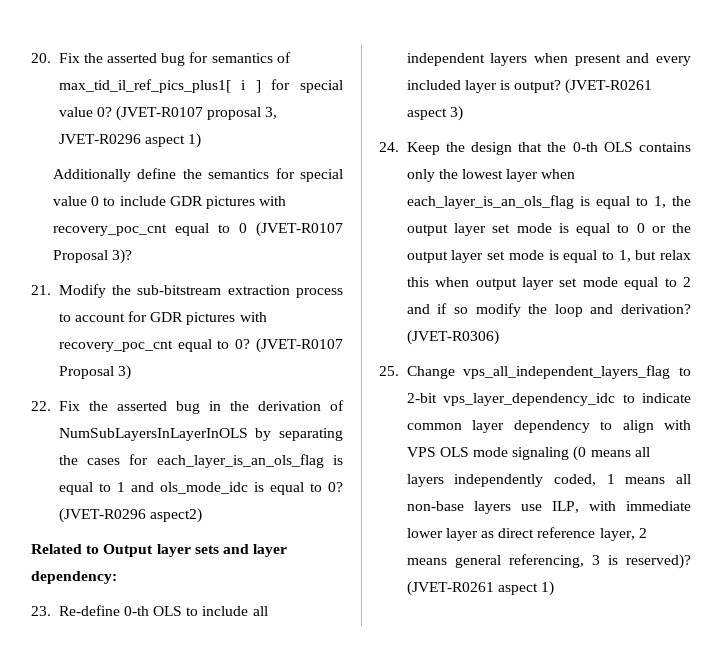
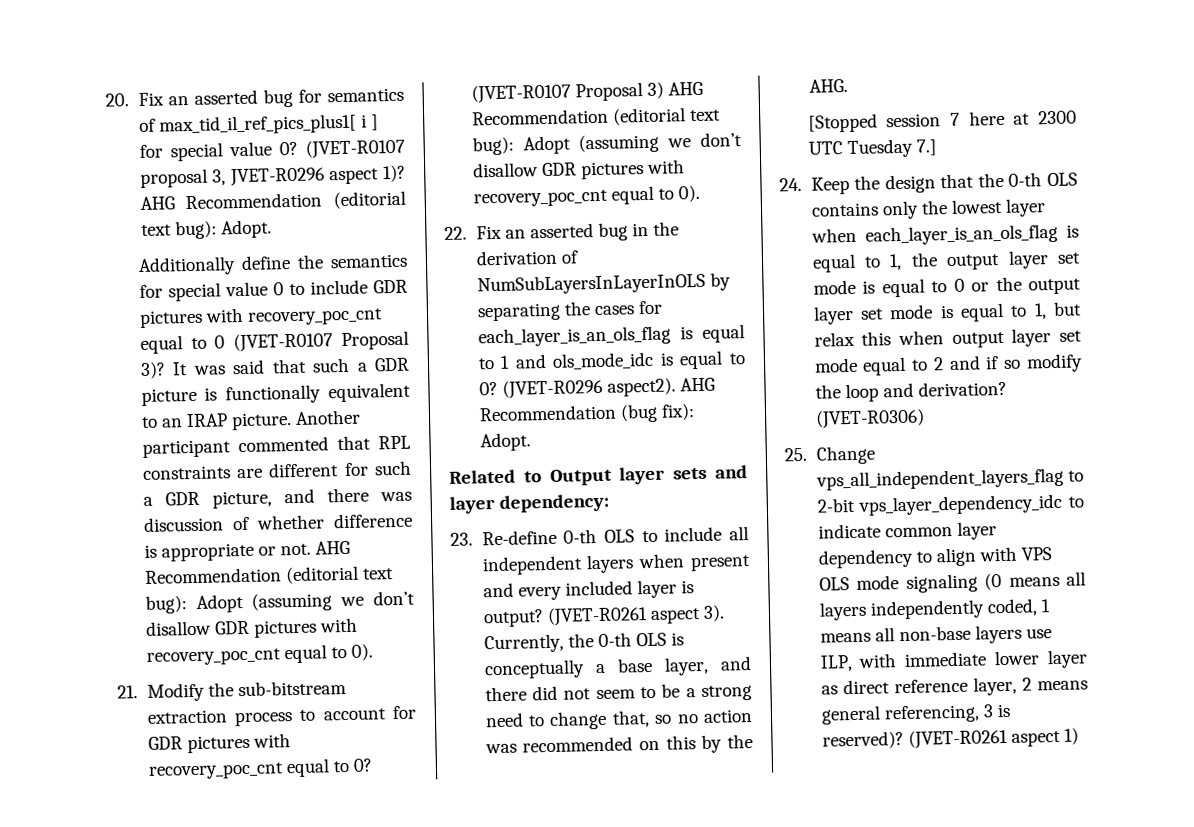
- 20. Fix the asserted bug for semantics of max_tid_il_ref_pics_plus1[ i ] for special value 0?
+ 20. Fix an asserted bug for semantics of max_tid_il_ref_pics_plus1[ i ] for special value 0?
- (JVET-R0107 proposal 3, JVET-R0296 aspect 1)
+ (JVET-R0107 proposal 3, JVET-R0296 aspect 1)? AHG Recommendation (editorial text bug): Adopt.
+ It was said that such a GDR picture is functionally equivalent to an IRAP picture. Another participant commented that RPL constraints are different for such a GDR picture, and there was discussion of whether difference is appropriate or not. AHG Recommendation (editorial text bug): Adopt (assuming we don’t disallow GDR pictures with recovery_poc_cnt equal to 0).
- (JVET-R0107 Proposal 3)
+ (JVET-R0107 Proposal 3) AHG Recommendation (editorial text bug): Adopt (assuming we don’t disallow GDR pictures with recovery_poc_cnt equal to 0).
- 22. Fix the asserted bug in the derivation of NumSubLayersInLayerInOLS by separating the cases for each_layer_is_an_ols_flag is equal to 1 and ols_mode_idc is equal to 0?
+ 22. Fix an asserted bug in the derivation of NumSubLayersInLayerInOLS by separating the cases for each_layer_is_an_ols_flag is equal to 1 and ols_mode_idc is equal to 0?
- (JVET-R0296 aspect2)
+ (JVET-R0296 aspect2). AHG Recommendation (bug fix): Adopt.
- (JVET-R0261 aspect 3)
+ (JVET-R0261 aspect 3). Currently, the 0-th OLS is conceptually a base layer, and there did not seem to be a strong need to change that, so no action was recommended on this by the AHG.
+ [Stopped session 7 here at 2300 UTC Tuesday 7.]

